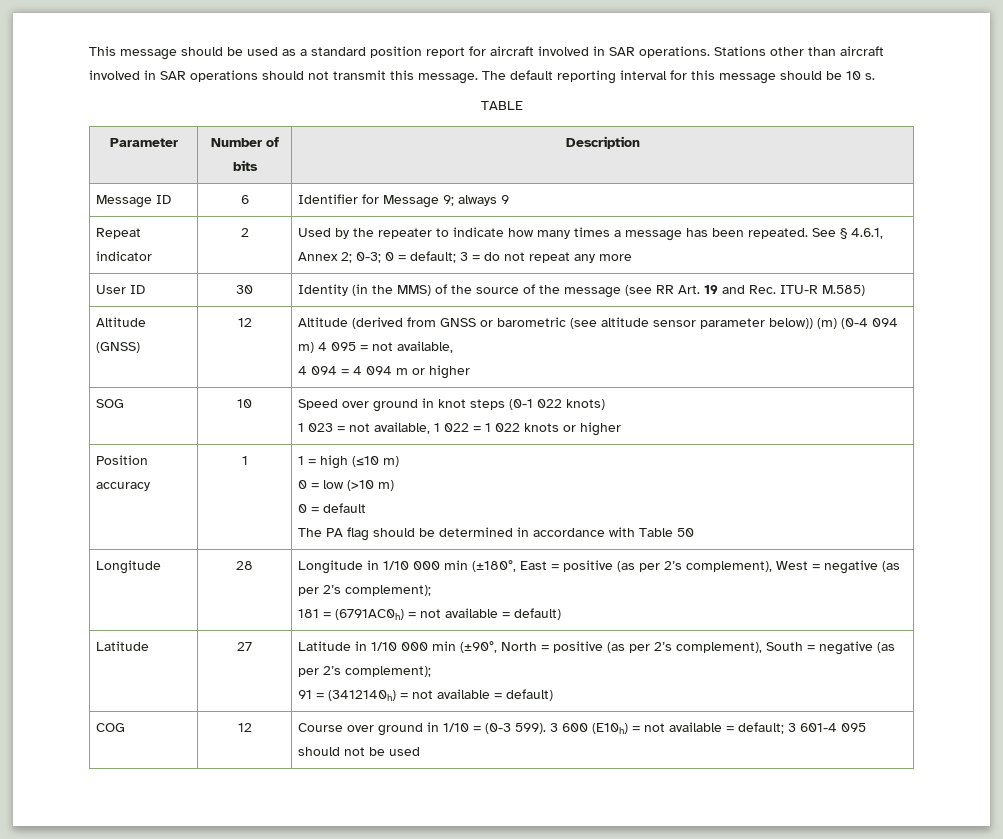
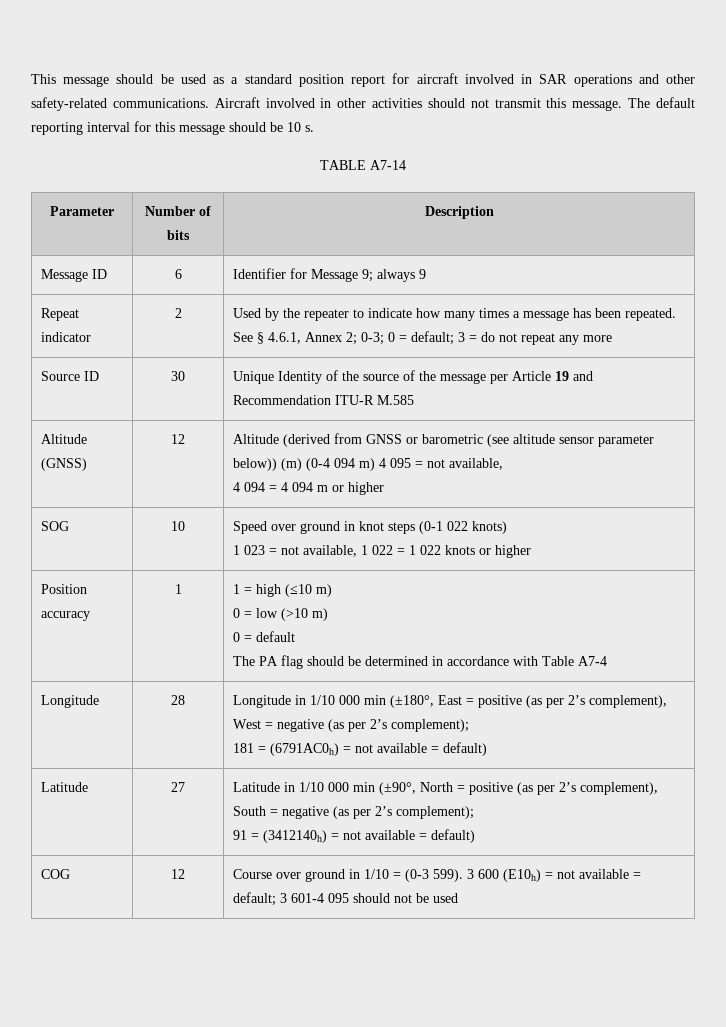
- This message should be used as a standard position report for aircraft involved in SAR operations. Stations other than aircraft involved in SAR operations should not transmit this message.
+ This message should be used as a standard position report for aircraft involved in SAR operations and other safety-related communications. Aircraft involved in other activities should not transmit this message.
- TABLE
+ TABLE A7-14
- User ID | 30 | Identity (in the MMS) of the source of the message (see RR Art. 19 and Rec. ITU-R M.585)
+ Source ID | 30 | Unique Identity of the source of the message per Article 19 and Recommendation ITU-R M.585
  Position accuracy | 1 | 1 = high (≤10 m)
  0 = low (>10 m)
  0 = default
- The PA flag should be determined in accordance with Table 50
+ The PA flag should be determined in accordance with Table A7-4

